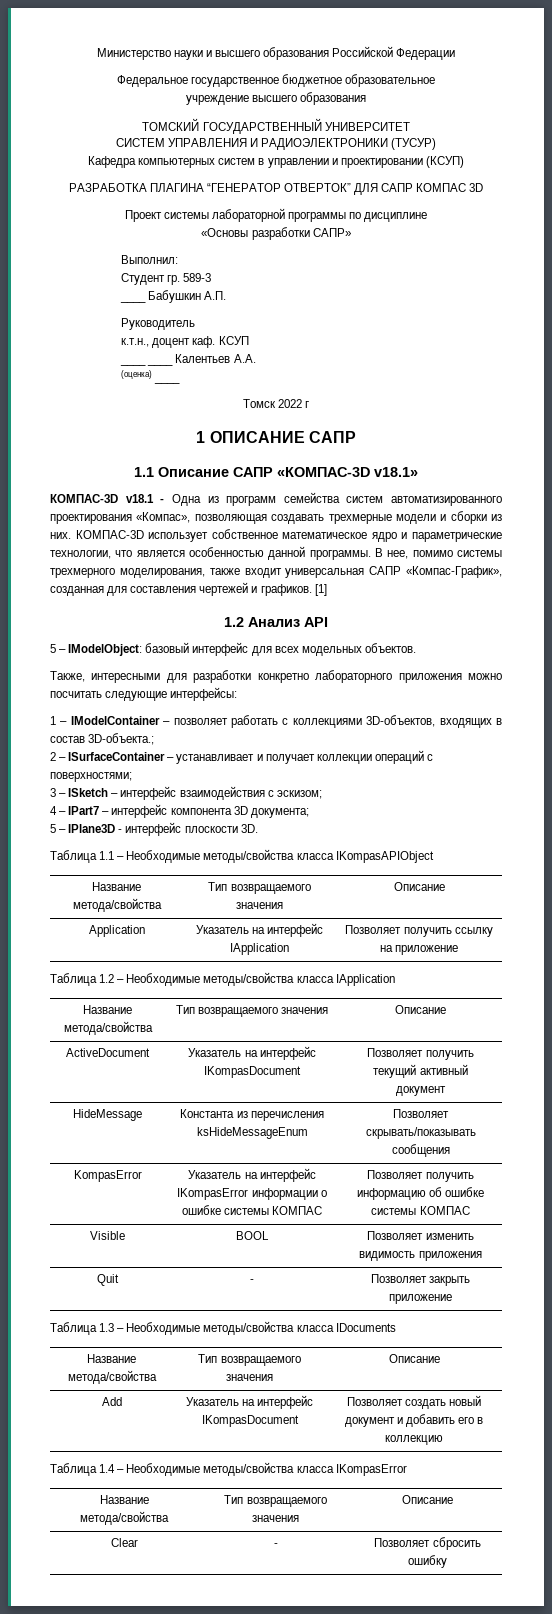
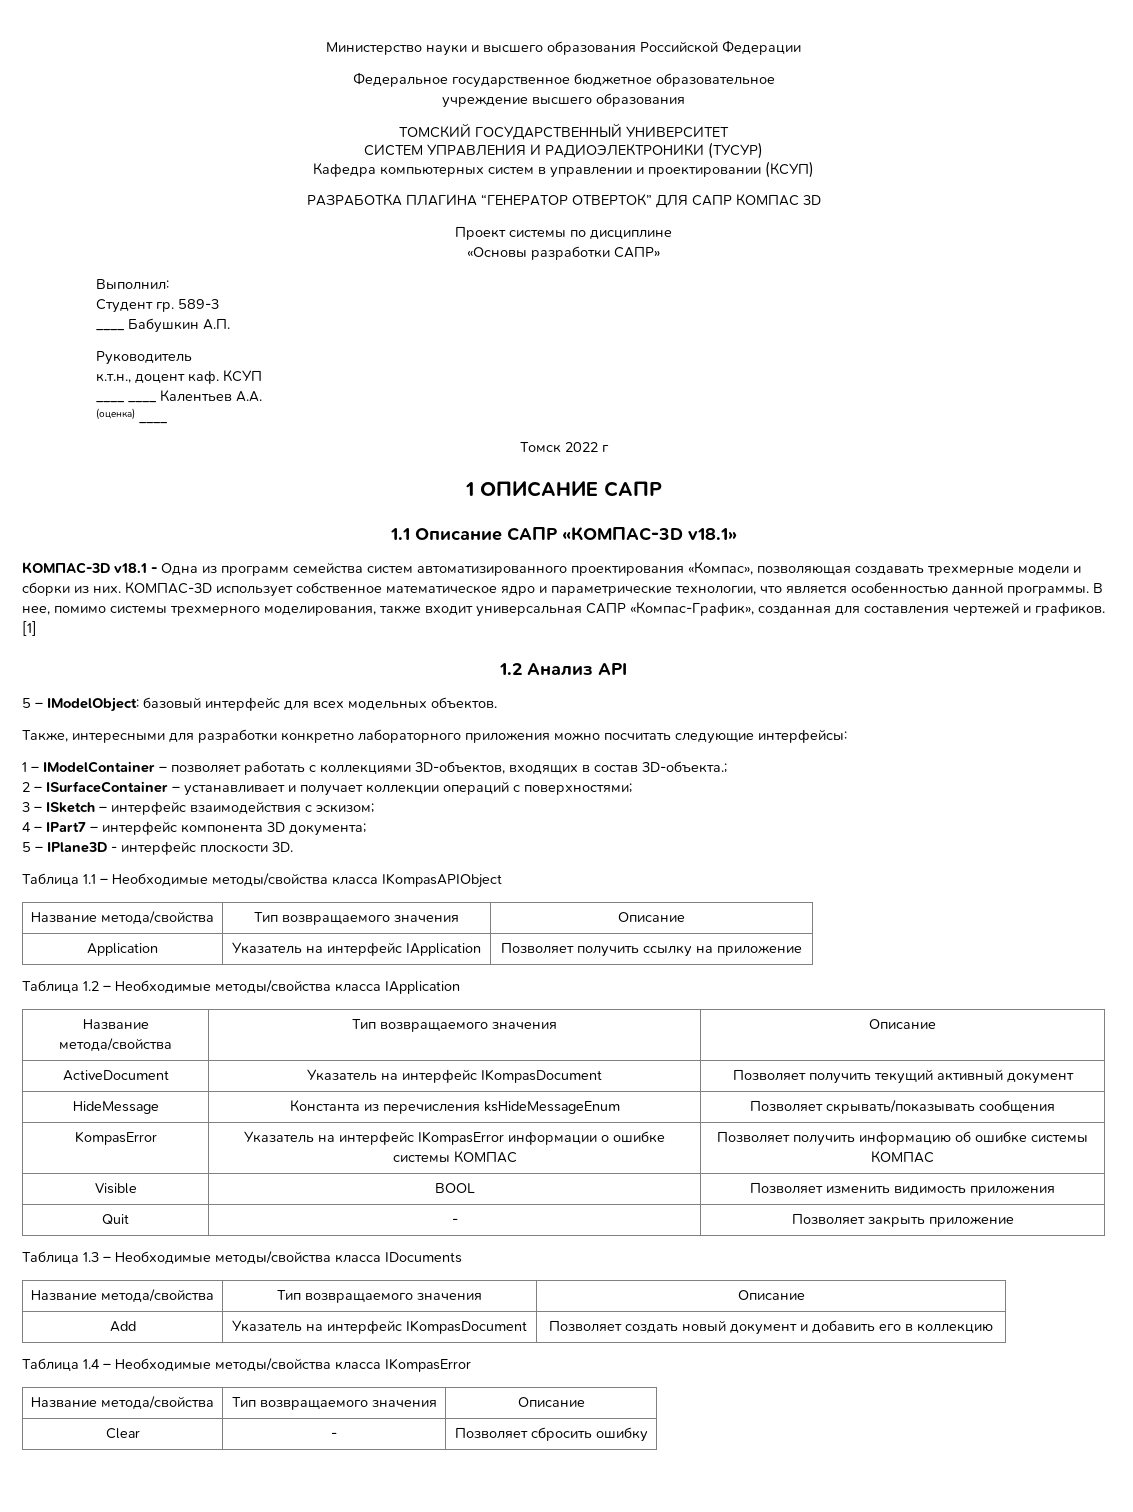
- Проект системы лабораторной программы по дисциплине
+ Проект системы по дисциплине

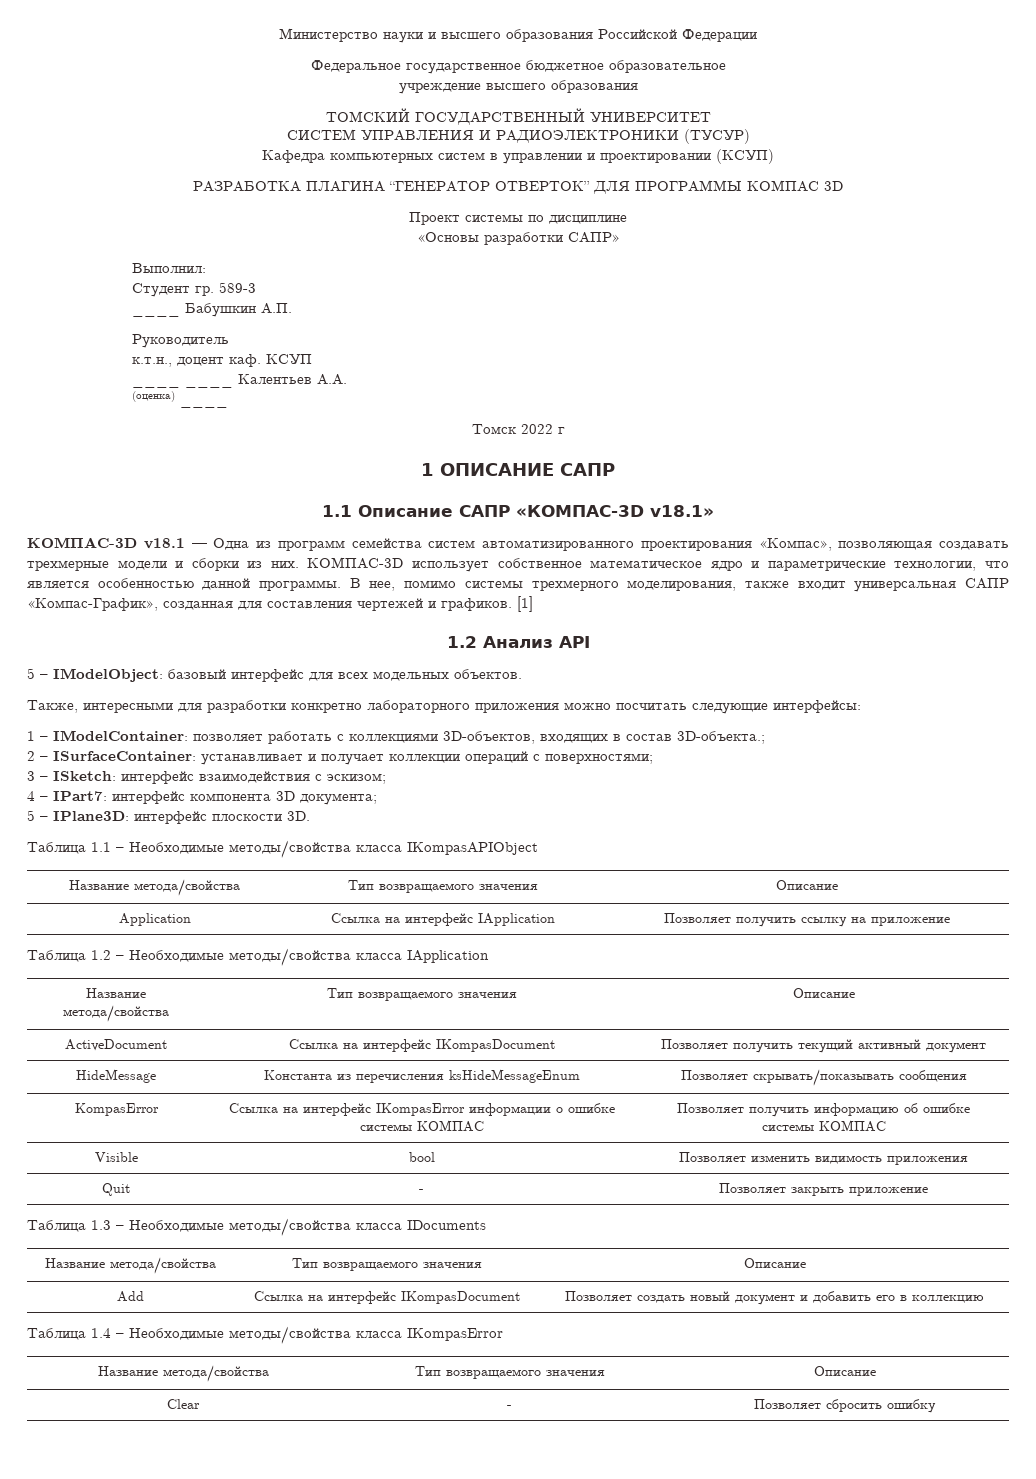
- РАЗРАБОТКА ПЛАГИНА “ГЕНЕРАТОР ОТВЕРТОК” ДЛЯ САПР КОМПАС 3D
+ РАЗРАБОТКА ПЛАГИНА “ГЕНЕРАТОР ОТВЕРТОК” ДЛЯ ПРОГРАММЫ КОМПАС 3D
- КОМПАС-3D v18.1 - Одна из программ семейства систем автоматизированного проектирования «Компас», позволяющая создавать трехмерные модели и сборки из них.
+ КОМПАС-3D v18.1 — Одна из программ семейства систем автоматизированного проектирования «Компас», позволяющая создавать трехмерные модели и сборки из них.
- 1 – IModelContainer – позволяет работать с коллекциями 3D-объектов, входящих в состав 3D-объекта.;
+ 1 – IModelContainer: позволяет работать с коллекциями 3D-объектов, входящих в состав 3D-объекта.;
- 2 – ISurfaceContainer – устанавливает и получает коллекции операций с поверхностями;
+ 2 – ISurfaceContainer: устанавливает и получает коллекции операций с поверхностями;
- 3 – ISketch – интерфейс взаимодействия с эскизом;
+ 3 – ISketch: интерфейс взаимодействия с эскизом;
- 4 – IPart7 – интерфейс компонента 3D документа;
+ 4 – IPart7: интерфейс компонента 3D документа;
- 5 – IPlane3D - интерфейс плоскости 3D.
+ 5 – IPlane3D: интерфейс плоскости 3D.
- Application | Указатель на интерфейс IApplication | Позволяет получить ссылку на приложение
+ Application | Ссылка на интерфейс IApplication | Позволяет получить ссылку на приложение
- ActiveDocument | Указатель на интерфейс IKompasDocument | Позволяет получить текущий активный документ
+ ActiveDocument | Ссылка на интерфейс IKompasDocument | Позволяет получить текущий активный документ
- KompasError | Указатель на интерфейс IKompasError информации о ошибке системы КОМПАС | Позволяет получить информацию об ошибке системы КОМПАС
+ KompasError | Ссылка на интерфейс IKompasError информации о ошибке системы КОМПАС | Позволяет получить информацию об ошибке системы КОМПАС
- Visible | BOOL | Позволяет изменить видимость приложения
+ Visible | bool | Позволяет изменить видимость приложения
- Add | Указатель на интерфейс IKompasDocument | Позволяет создать новый документ и добавить его в коллекцию
+ Add | Ссылка на интерфейс IKompasDocument | Позволяет создать новый документ и добавить его в коллекцию

